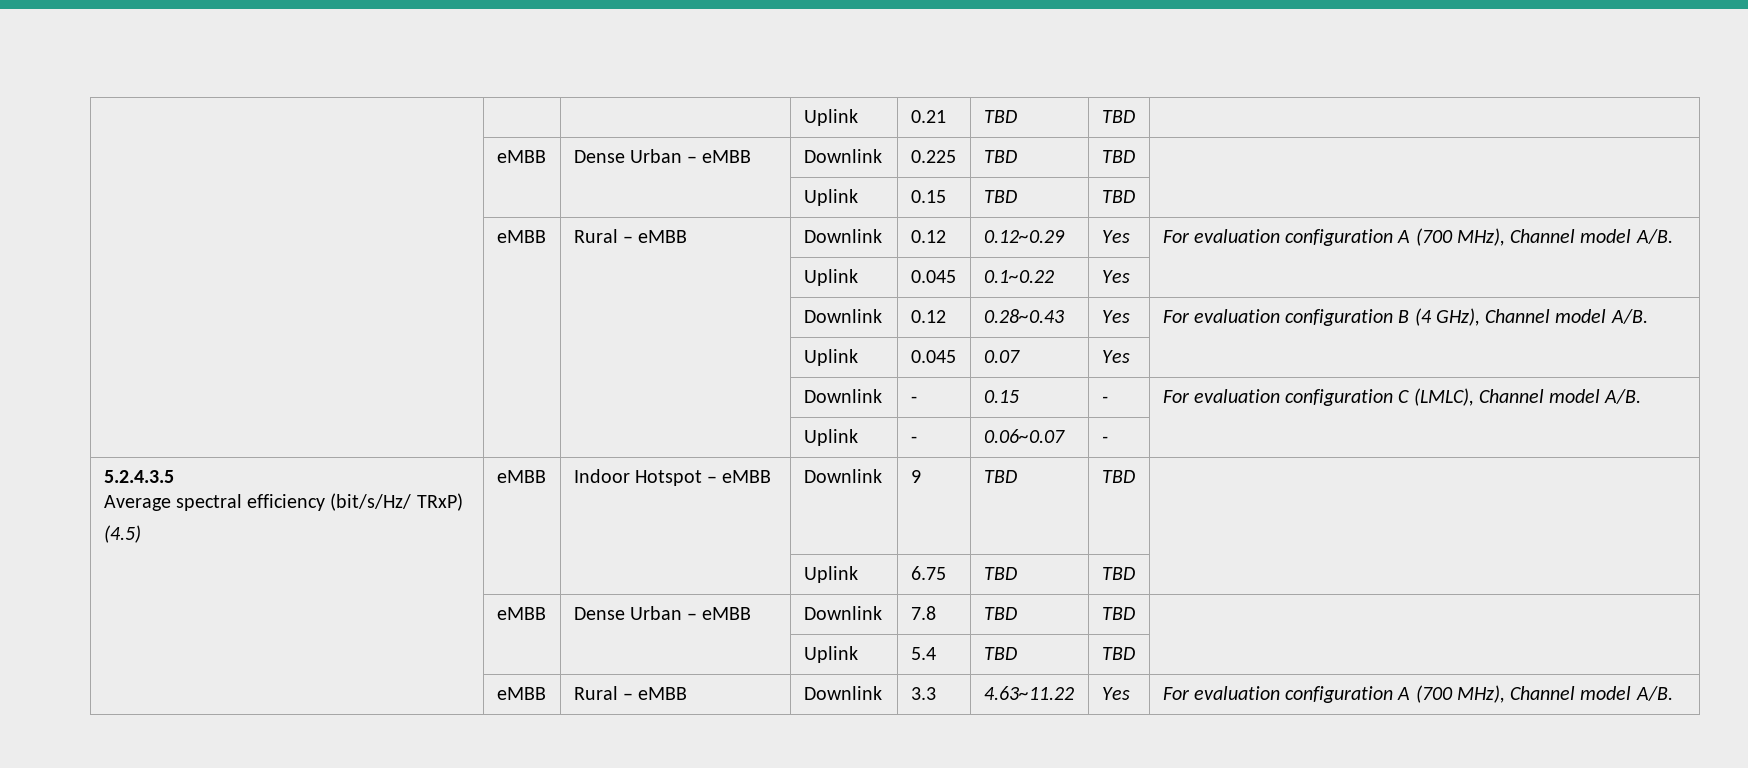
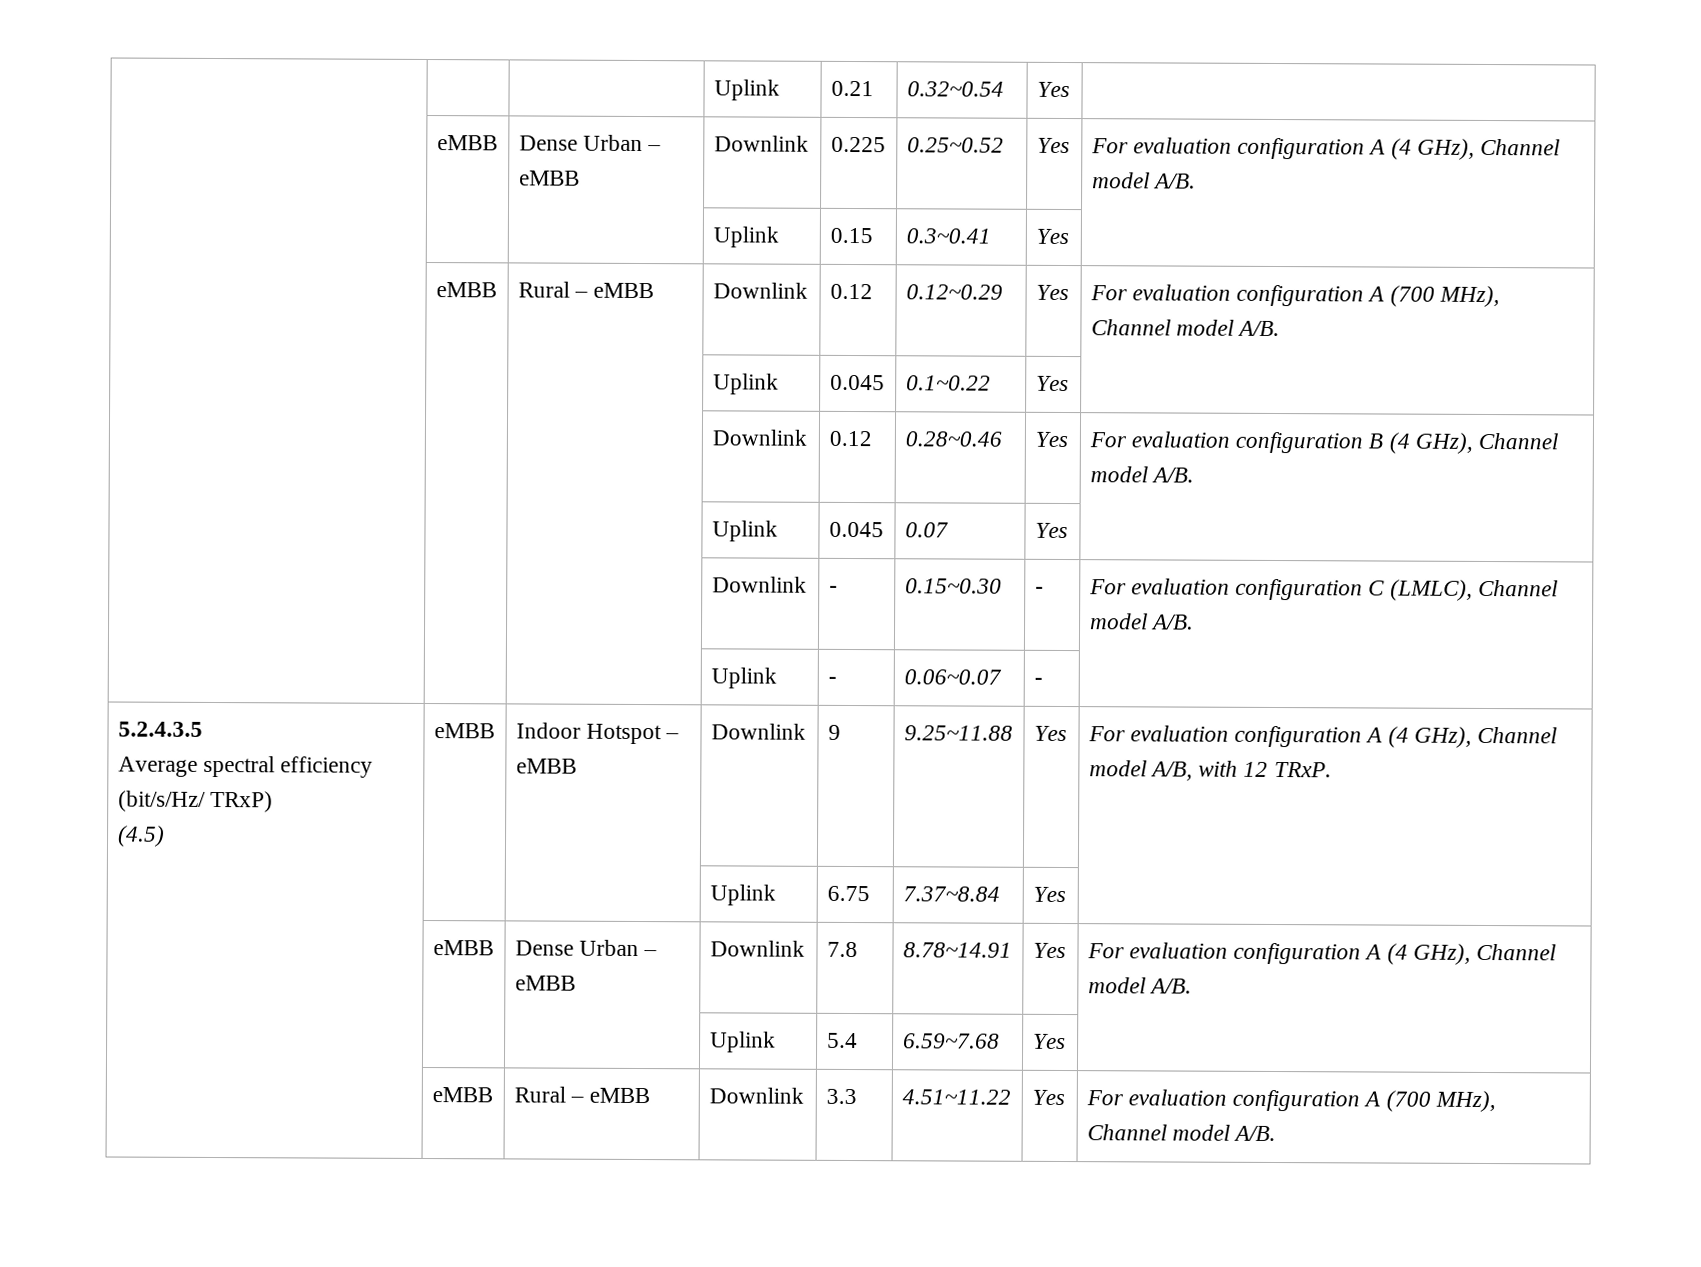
- | | | Uplink | 0.21 | TBD | TBD |
+ | | | Uplink | 0.21 | 0.32~0.54 | Yes |
- | eMBB | Dense Urban – eMBB | Downlink | 0.225 | TBD | TBD |
+ | eMBB | Dense Urban – eMBB | Downlink | 0.225 | 0.25~0.52 | Yes | For evaluation configuration A (4 GHz), Channel model A/B.
- | | | Uplink | 0.15 | TBD | TBD |
+ | | | Uplink | 0.15 | 0.3~0.41 | Yes |
- | | | Downlink | 0.12 | 0.28~0.43 | Yes | For evaluation configuration B (4 GHz), Channel model A/B.
+ | | | Downlink | 0.12 | 0.28~0.46 | Yes | For evaluation configuration B (4 GHz), Channel model A/B.
- | | | Downlink | - | 0.15 | - | For evaluation configuration C (LMLC), Channel model A/B.
+ | | | Downlink | - | 0.15~0.30 | - | For evaluation configuration C (LMLC), Channel model A/B.
  5.2.4.3.5
  Average spectral efficiency (bit/s/Hz/ TRxP)
- (4.5) | eMBB | Indoor Hotspot – eMBB | Downlink | 9 | TBD | TBD |
+ (4.5) | eMBB | Indoor Hotspot – eMBB | Downlink | 9 | 9.25~11.88 | Yes | For evaluation configuration A (4 GHz), Channel model A/B, with 12 TRxP.
- | | | Uplink | 6.75 | TBD | TBD |
+ | | | Uplink | 6.75 | 7.37~8.84 | Yes |
- | eMBB | Dense Urban – eMBB | Downlink | 7.8 | TBD | TBD |
+ | eMBB | Dense Urban – eMBB | Downlink | 7.8 | 8.78~14.91 | Yes | For evaluation configuration A (4 GHz), Channel model A/B.
- | | | Uplink | 5.4 | TBD | TBD |
+ | | | Uplink | 5.4 | 6.59~7.68 | Yes |
- | eMBB | Rural – eMBB | Downlink | 3.3 | 4.63~11.22 | Yes | For evaluation configuration A (700 MHz), Channel model A/B.
+ | eMBB | Rural – eMBB | Downlink | 3.3 | 4.51~11.22 | Yes | For evaluation configuration A (700 MHz), Channel model A/B.

